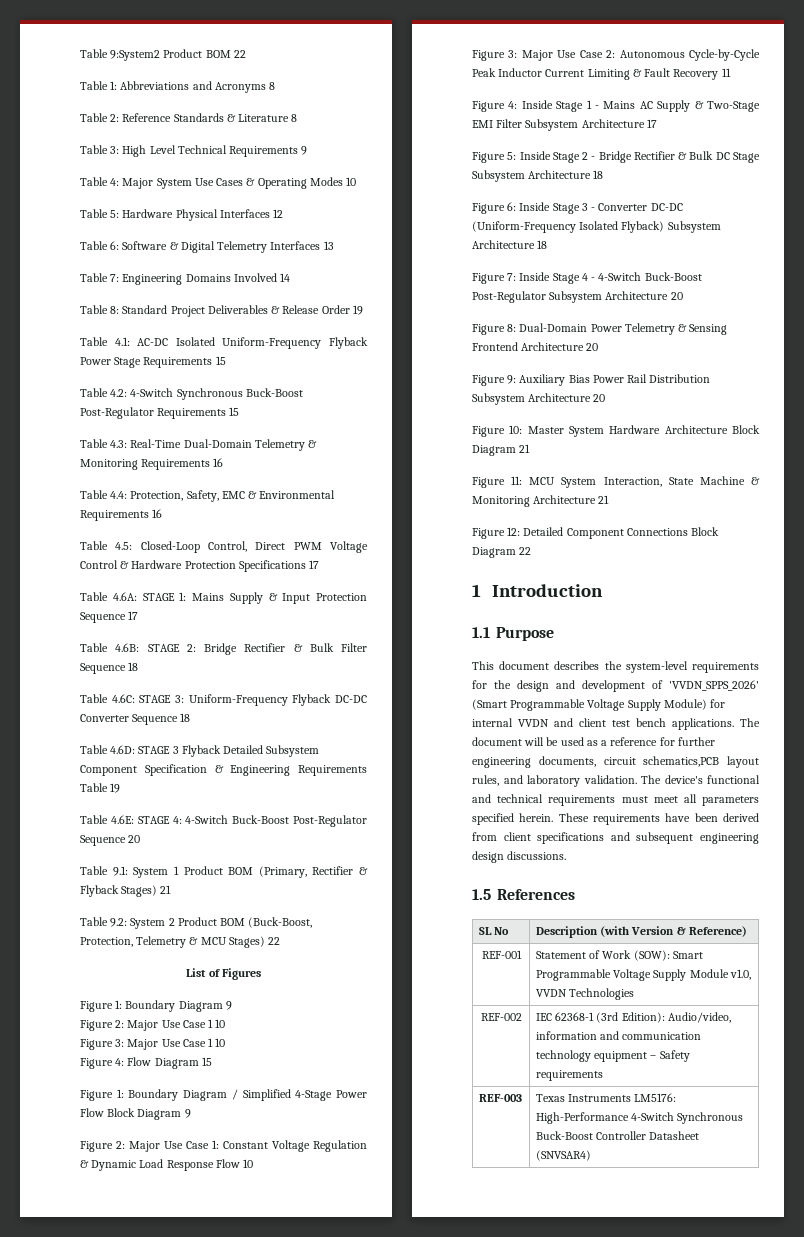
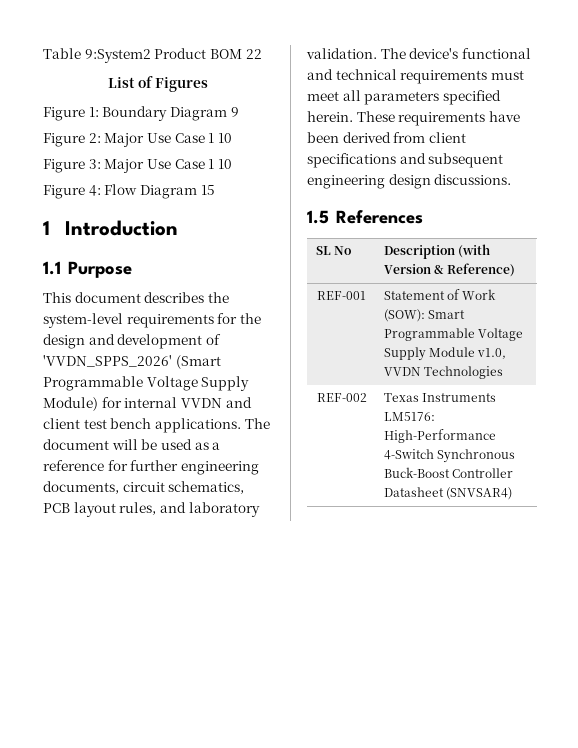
- Table 1: Abbreviations and Acronyms 8
- Table 2: Reference Standards & Literature 8
- Table 3: High Level Technical Requirements 9
- Table 4: Major System Use Cases & Operating Modes 10
- Table 5: Hardware Physical Interfaces 12
- Table 6: Software & Digital Telemetry Interfaces 13
- Table 7: Engineering Domains Involved 14
- Table 8: Standard Project Deliverables & Release Order 19
- Table 4.1: AC-DC Isolated Uniform-Frequency Flyback Power Stage Requirements 15
- Table 4.2: 4-Switch Synchronous Buck-Boost Post-Regulator Requirements 15
- Table 4.3: Real-Time Dual-Domain Telemetry & Monitoring Requirements 16
- Table 4.4: Protection, Safety, EMC & Environmental Requirements 16
- Table 4.5: Closed-Loop Control, Direct PWM Voltage Control & Hardware Protection Specifications 17
- Table 4.6A: STAGE 1: Mains Supply & Input Protection Sequence 17
- Table 4.6B: STAGE 2: Bridge Rectifier & Bulk Filter Sequence 18
- Table 4.6C: STAGE 3: Uniform-Frequency Flyback DC-DC Converter Sequence 18
- Table 4.6D: STAGE 3 Flyback Detailed Subsystem Component Specification & Engineering Requirements Table 19
- Table 4.6E: STAGE 4: 4-Switch Buck-Boost Post-Regulator Sequence 20
- Table 9.1: System 1 Product BOM (Primary, Rectifier & Flyback Stages) 21
- Table 9.2: System 2 Product BOM (Buck-Boost, Protection, Telemetry & MCU Stages) 22
- Figure 1: Boundary Diagram / Simplified 4-Stage Power Flow Block Diagram 9
- Figure 2: Major Use Case 1: Constant Voltage Regulation & Dynamic Load Response Flow 10
- Figure 3: Major Use Case 2: Autonomous Cycle-by-Cycle Peak Inductor Current Limiting & Fault Recovery 11
- Figure 4: Inside Stage 1 - Mains AC Supply & Two-Stage EMI Filter Subsystem Architecture 17
- Figure 5: Inside Stage 2 - Bridge Rectifier & Bulk DC Stage Subsystem Architecture 18
- Figure 6: Inside Stage 3 - Converter DC-DC (Uniform-Frequency Isolated Flyback) Subsystem Architecture 18
- Figure 7: Inside Stage 4 - 4-Switch Buck-Boost Post-Regulator Subsystem Architecture 20
- Figure 8: Dual-Domain Power Telemetry & Sensing Frontend Architecture 20
- Figure 9: Auxiliary Bias Power Rail Distribution Subsystem Architecture 20
- Figure 10: Master System Hardware Architecture Block Diagram 21
- Figure 11: MCU System Interaction, State Machine & Monitoring Architecture 21
- Figure 12: Detailed Component Connections Block Diagram 22
- The document will be used as a reference for further engineering documents, circuit schematics,PCB layout rules, and laboratory validation.
+ The document will be used as a reference for further engineering documents, circuit schematics, PCB layout rules, and laboratory validation.
- REF-002 | IEC 62368-1 (3rd Edition): Audio/video, information and communication technology equipment – Safety requirements
- REF-003 | Texas Instruments LM5176: High-Performance 4-Switch Synchronous Buck-Boost Controller Datasheet (SNVSAR4)
+ REF-002 | Texas Instruments LM5176: High-Performance 4-Switch Synchronous Buck-Boost Controller Datasheet (SNVSAR4)

